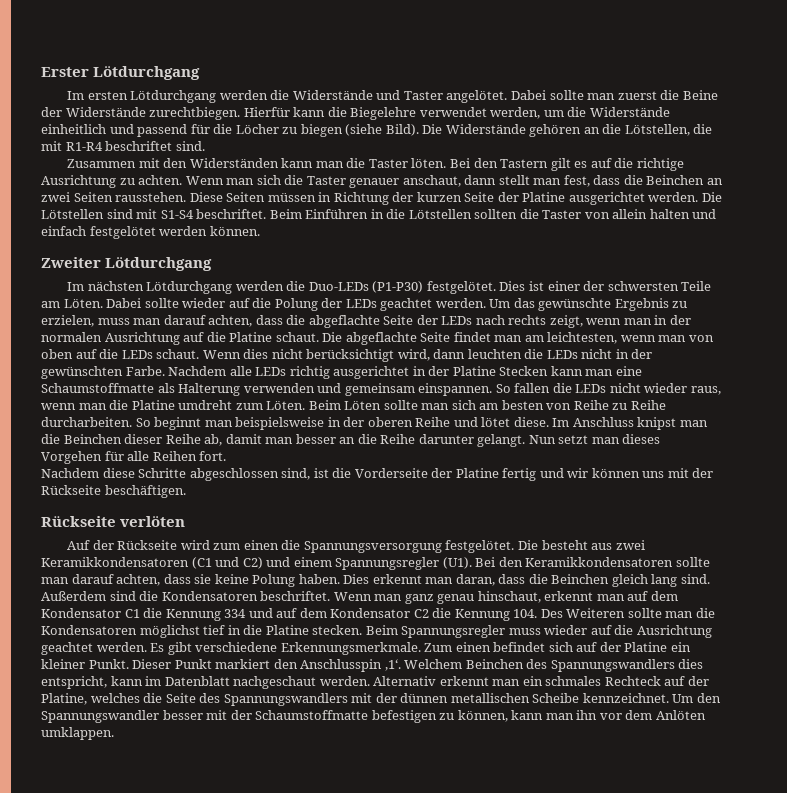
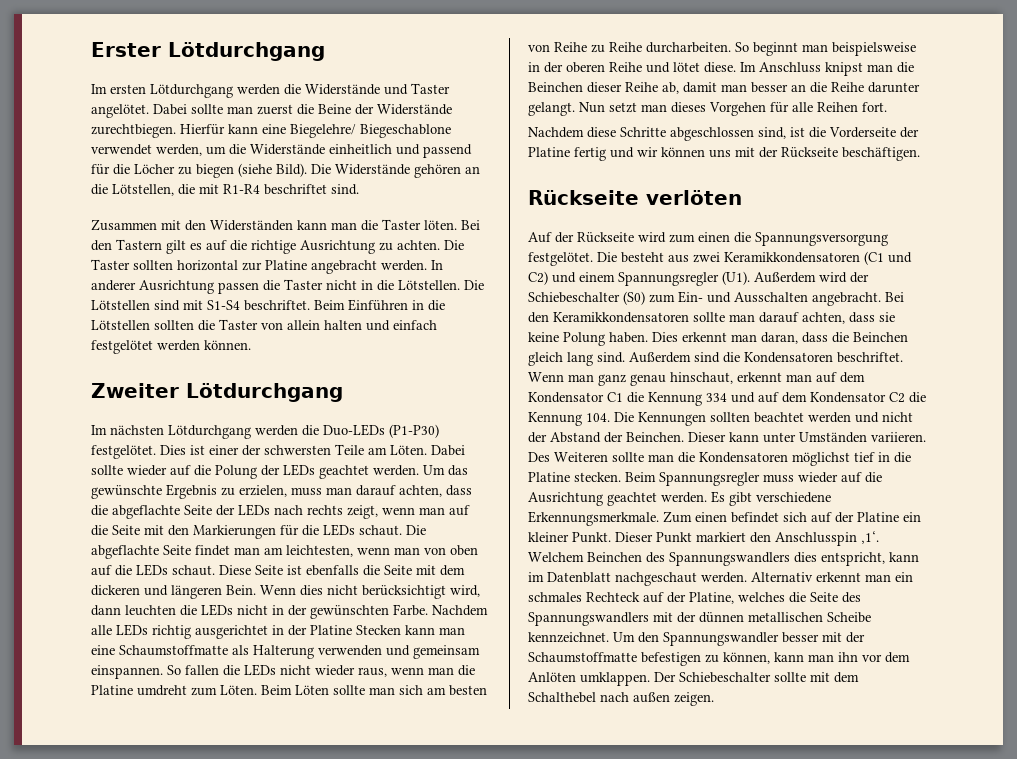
- Hierfür kann die Biegelehre verwendet werden, um die Widerstände einheitlich und passend für die Löcher zu biegen (siehe Bild).
+ Hierfür kann eine Biegelehre/ Biegeschablone verwendet werden, um die Widerstände einheitlich und passend für die Löcher zu biegen (siehe Bild).
- Wenn man sich die Taster genauer anschaut, dann stellt man fest, dass die Beinchen an zwei Seiten rausstehen. Diese Seiten müssen in Richtung der kurzen Seite der Platine ausgerichtet werden.
+ Die Taster sollten horizontal zur Platine angebracht werden. In anderer Ausrichtung passen die Taster nicht in die Lötstellen.
- Um das gewünschte Ergebnis zu erzielen, muss man darauf achten, dass die abgeflachte Seite der LEDs nach rechts zeigt, wenn man in der normalen Ausrichtung auf die Platine schaut.
+ Um das gewünschte Ergebnis zu erzielen, muss man darauf achten, dass die abgeflachte Seite der LEDs nach rechts zeigt, wenn man auf die Seite mit den Markierungen für die LEDs schaut.
+ Diese Seite ist ebenfalls die Seite mit dem dickeren und längeren Bein.
- Die besteht aus zwei Keramikkondensatoren (C1 und C2) und einem Spannungsregler (U1). Bei den Keramikkondensatoren sollte man darauf achten, dass sie keine Polung haben.
+ Die besteht aus zwei Keramikkondensatoren (C1 und C2) und einem Spannungsregler (U1). Außerdem wird der Schiebeschalter (S0) zum Ein- und Ausschalten angebracht. Bei den Keramikkondensatoren sollte man darauf achten, dass sie keine Polung haben.
- Wenn man ganz genau hinschaut, erkennt man auf dem Kondensator C1 die Kennung 334 und auf dem Kondensator C2 die Kennung 104. Des Weiteren sollte man die Kondensatoren möglichst tief in die Platine stecken.
+ Wenn man ganz genau hinschaut, erkennt man auf dem Kondensator C1 die Kennung 334 und auf dem Kondensator C2 die Kennung 104. Die Kennungen sollten beachtet werden und nicht der Abstand der Beinchen. Dieser kann unter Umständen variieren. Des Weiteren sollte man die Kondensatoren möglichst tief in die Platine stecken.
+ Der Schiebeschalter sollte mit dem Schalthebel nach außen zeigen.

